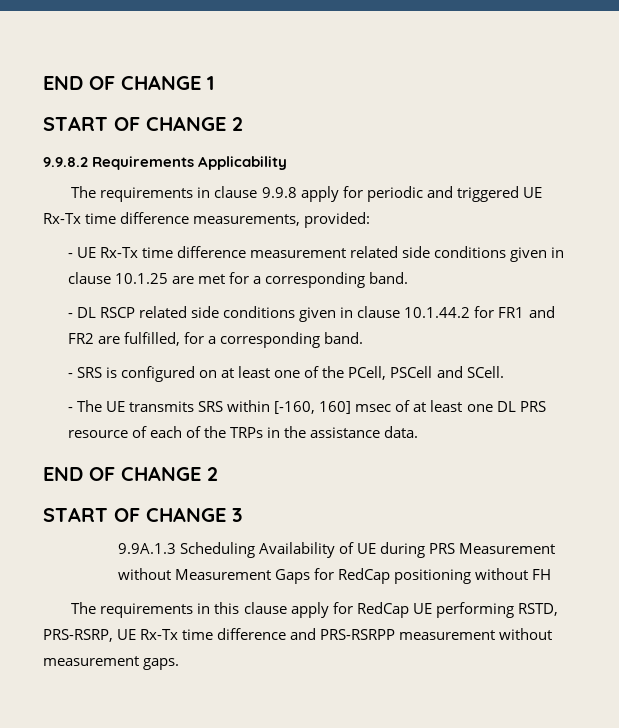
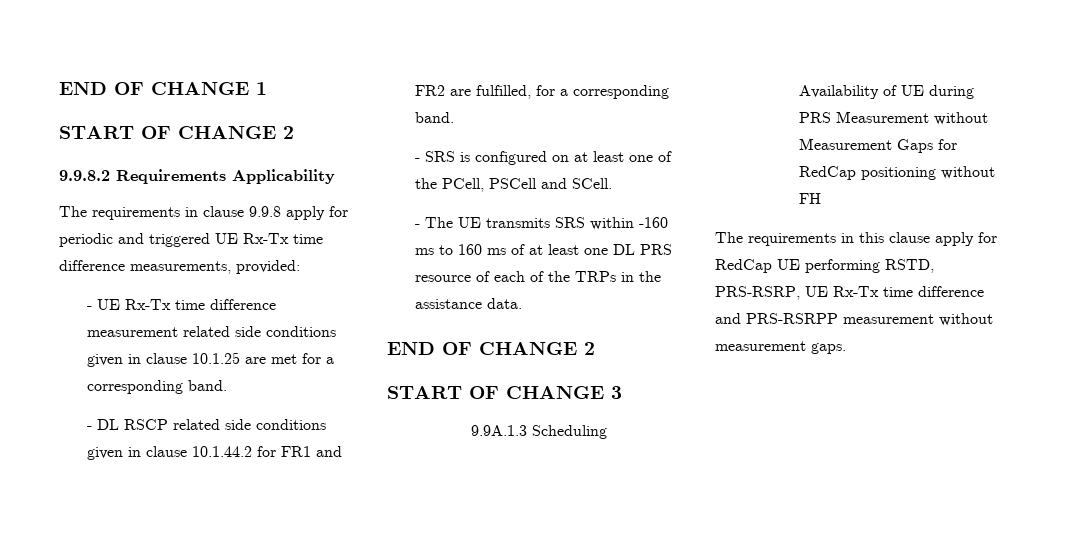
- - The UE transmits SRS within [-160, 160] msec of at least one DL PRS resource of each of the TRPs in the assistance data.
+ - The UE transmits SRS within -160 ms to 160 ms of at least one DL PRS resource of each of the TRPs in the assistance data.

